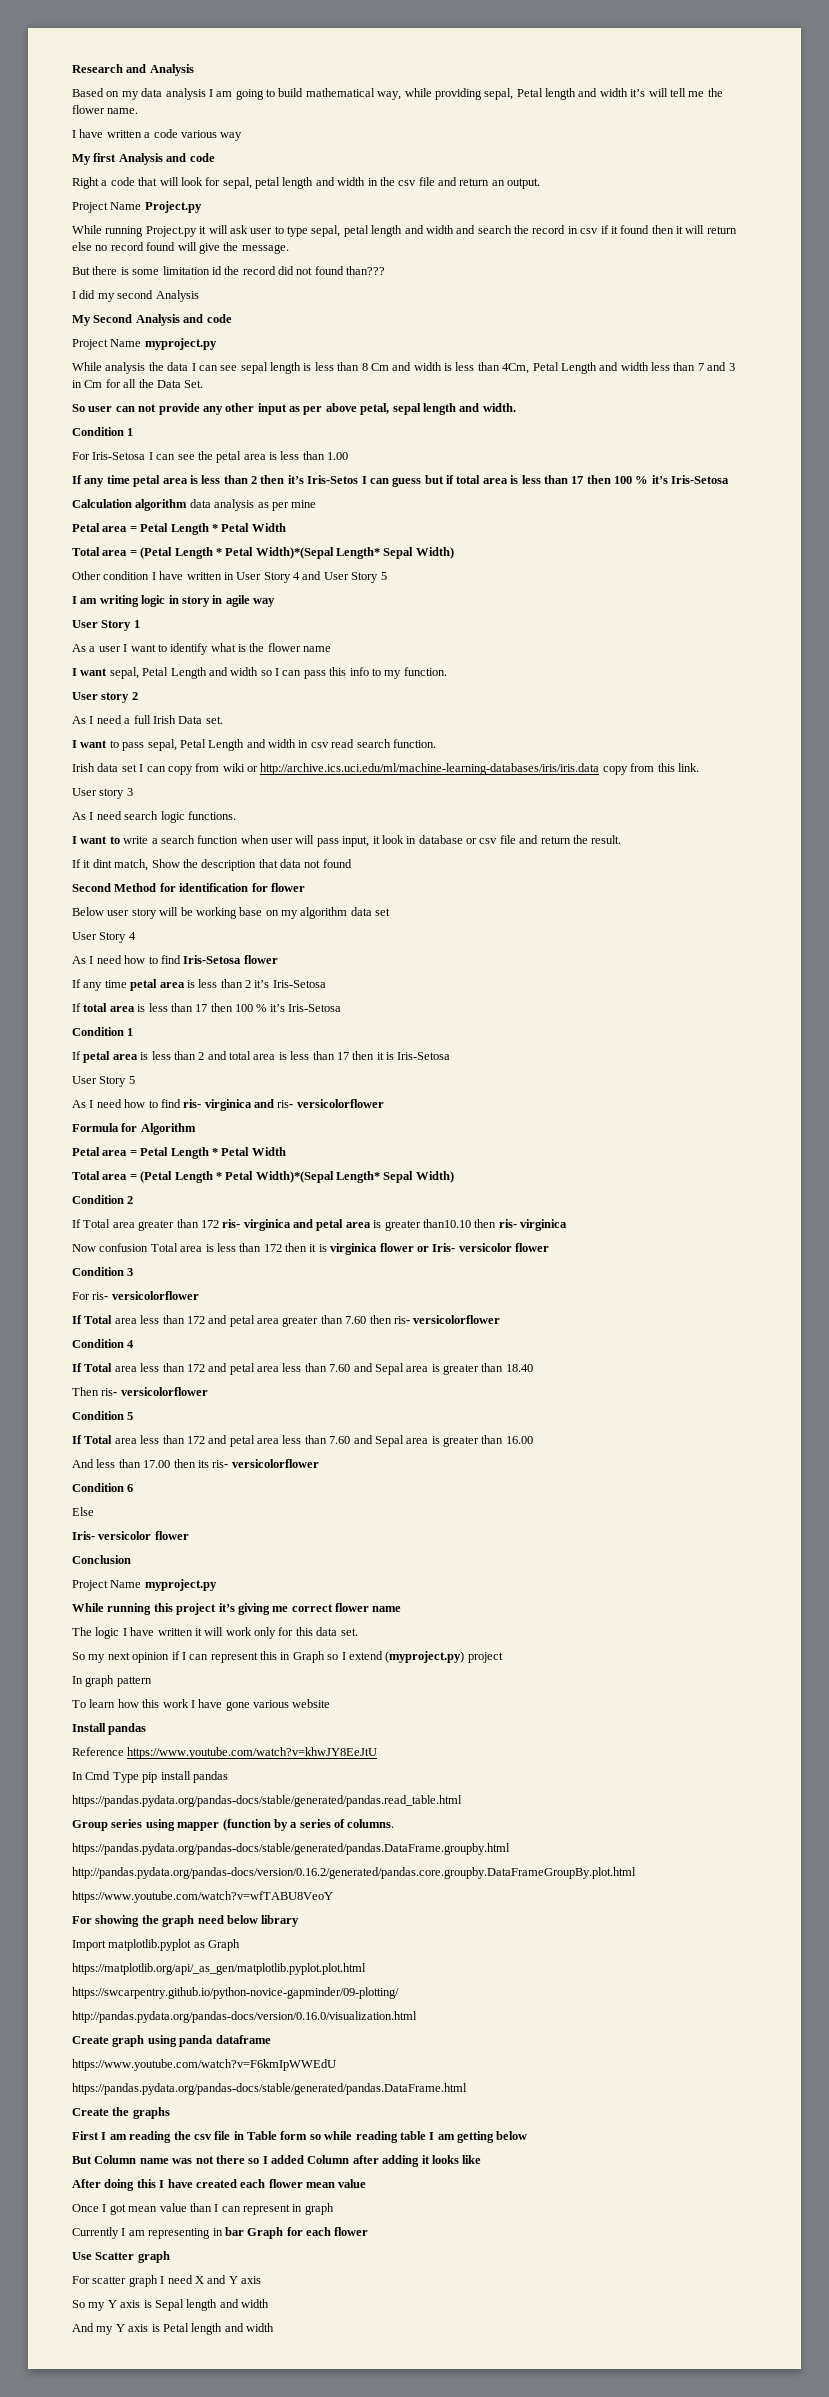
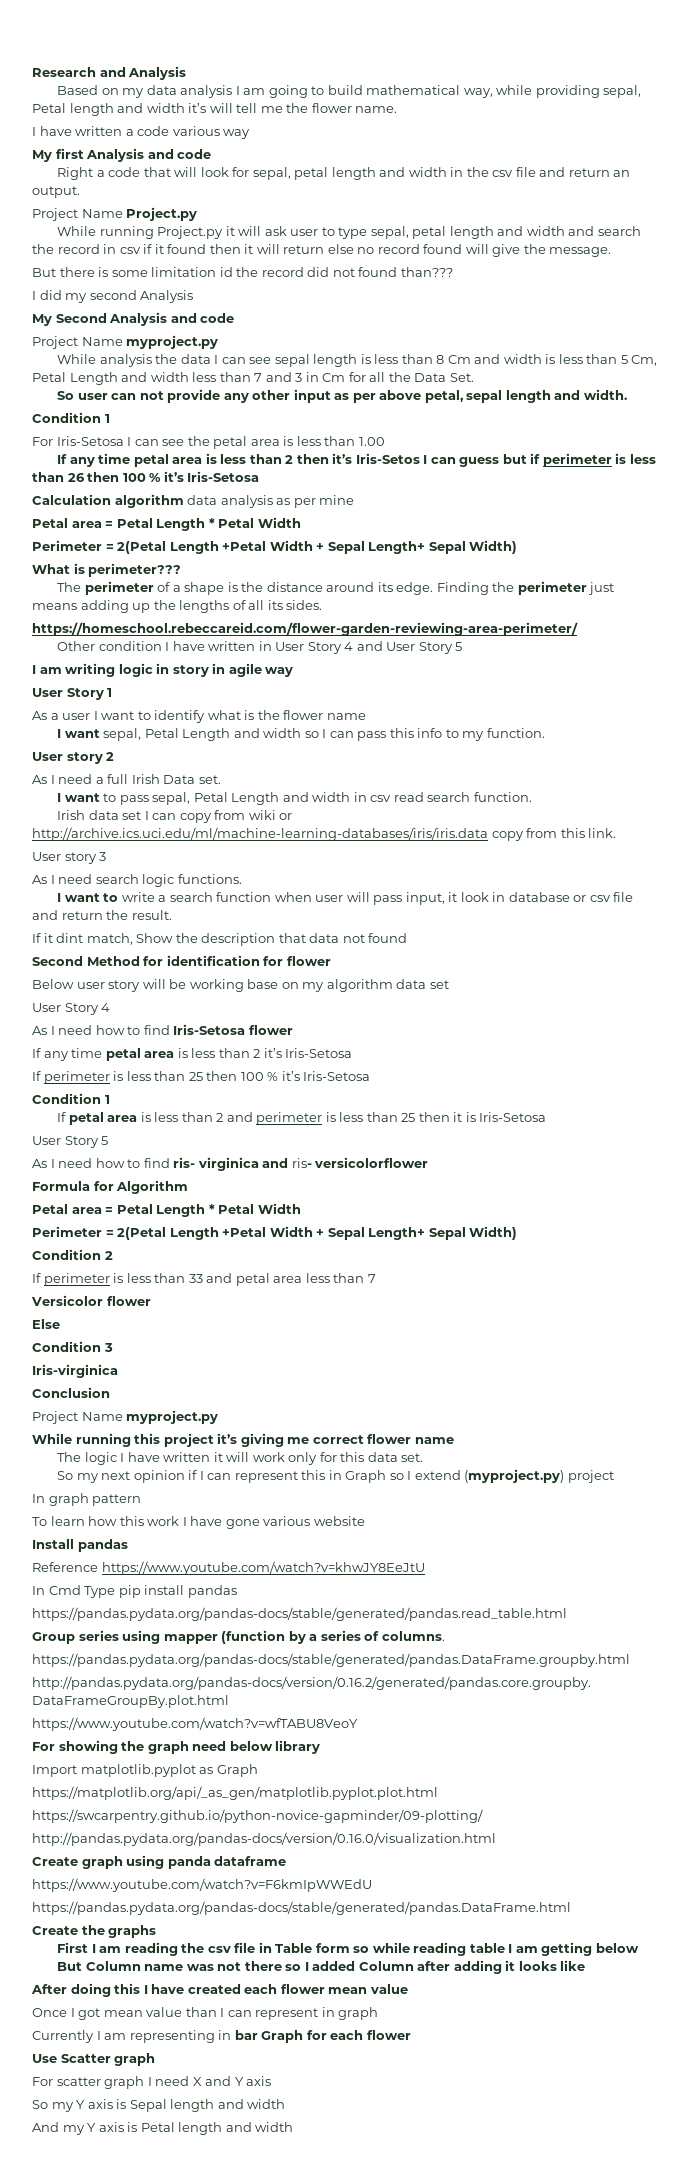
- While analysis the data I can see sepal length is less than 8 Cm and width is less than 4Cm, Petal Length and width less than 7 and 3 in Cm for all the Data Set.
+ While analysis the data I can see sepal length is less than 8 Cm and width is less than 5 Cm, Petal Length and width less than 7 and 3 in Cm for all the Data Set.
- If any time petal area is less than 2 then it’s Iris-Setos I can guess but if total area is less than 17 then 100 % it’s Iris-Setosa
+ If any time petal area is less than 2 then it’s Iris-Setos I can guess but if perimeter is less than 26 then 100 % it’s Iris-Setosa
  Calculation algorithm data analysis as per mine
  Petal area = Petal Length * Petal Width
- Total area = (Petal Length * Petal Width)*(Sepal Length* Sepal Width)
+ Perimeter = 2(Petal Length +Petal Width + Sepal Length+ Sepal Width)
+ What is perimeter???
+ The perimeter of a shape is the distance around its edge. Finding the perimeter just means adding up the lengths of all its sides.
+ https://homeschool.rebeccareid.com/flower-garden-reviewing-area-perimeter/
- If total area is less than 17 then 100 % it’s Iris-Setosa
+ If perimeter is less than 25 then 100 % it’s Iris-Setosa
- If petal area is less than 2 and total area is less than 17 then it is Iris-Setosa
+ If petal area is less than 2 and perimeter is less than 25 then it is Iris-Setosa
  Formula for Algorithm
  Petal area = Petal Length * Petal Width
- Total area = (Petal Length * Petal Width)*(Sepal Length* Sepal Width)
+ Perimeter = 2(Petal Length +Petal Width + Sepal Length+ Sepal Width)
- If Total area greater than 172 ris- virginica and petal area is greater than10.10 then ris- virginica
- Now confusion Total area is less than 172 then it is virginica flower or Iris- versicolor flower
+ If perimeter is less than 33 and petal area less than 7
+ Versicolor flower
+ Else
  Condition 3
- For ris- versicolorflower
- If Total area less than 172 and petal area greater than 7.60 then ris- versicolorflower
- Condition 4
- If Total area less than 172 and petal area less than 7.60 and Sepal area is greater than 18.40
- Then ris- versicolorflower
- Condition 5
- If Total area less than 172 and petal area less than 7.60 and Sepal area is greater than 16.00
- And less than 17.00 then its ris- versicolorflower
- Condition 6
- Else
- Iris- versicolor flower
+ Iris-virginica

